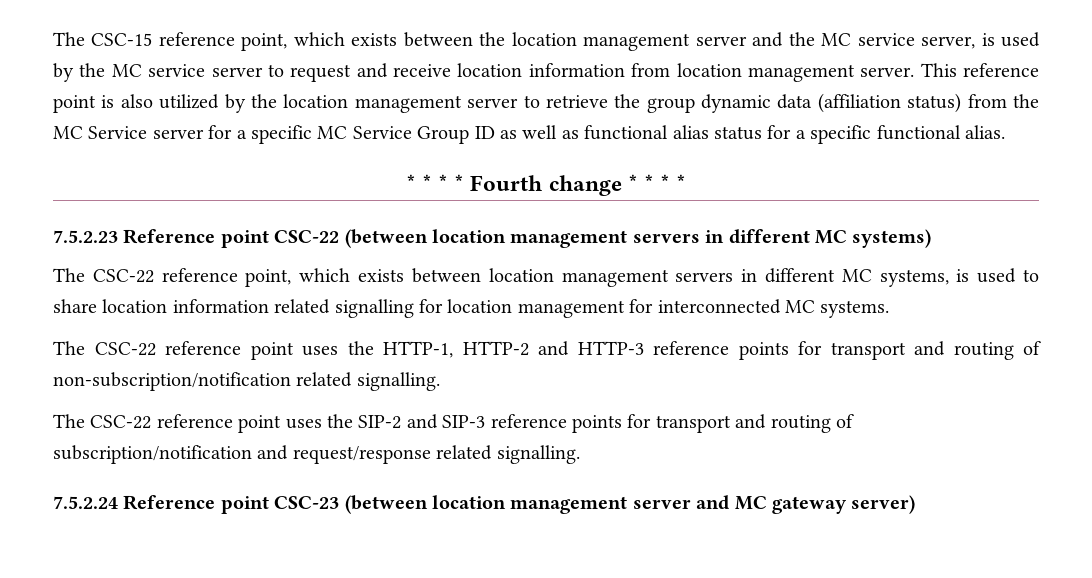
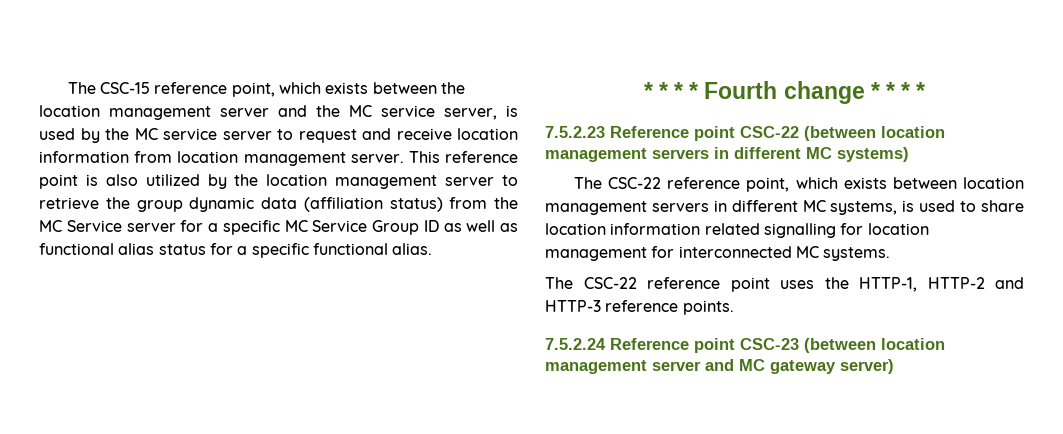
- The CSC-22 reference point uses the HTTP-1, HTTP-2 and HTTP-3 reference points for transport and routing of non-subscription/notification related signalling.
- The CSC-22 reference point uses the SIP-2 and SIP-3 reference points for transport and routing of subscription/notification and request/response related signalling.
+ The CSC-22 reference point uses the HTTP-1, HTTP-2 and HTTP-3 reference points.

